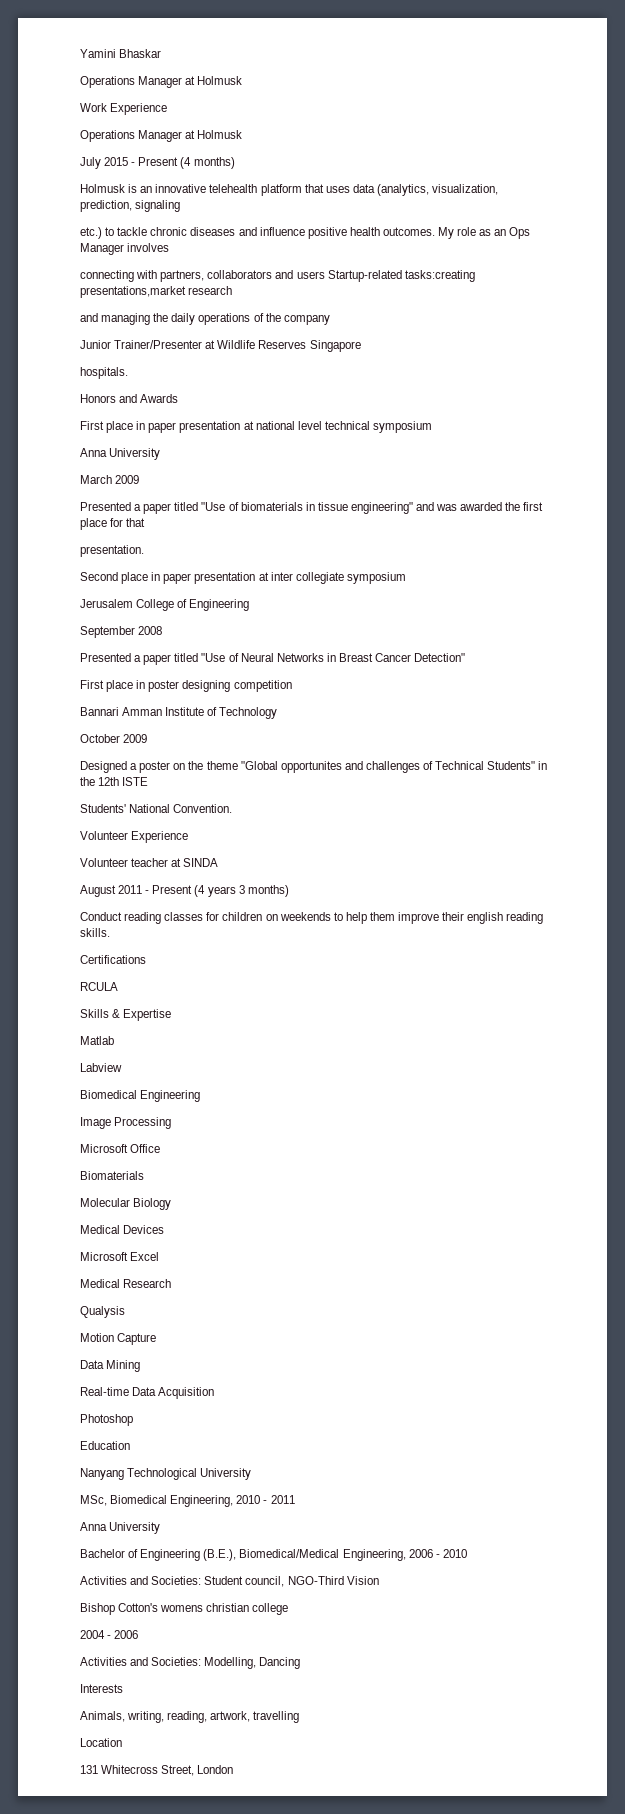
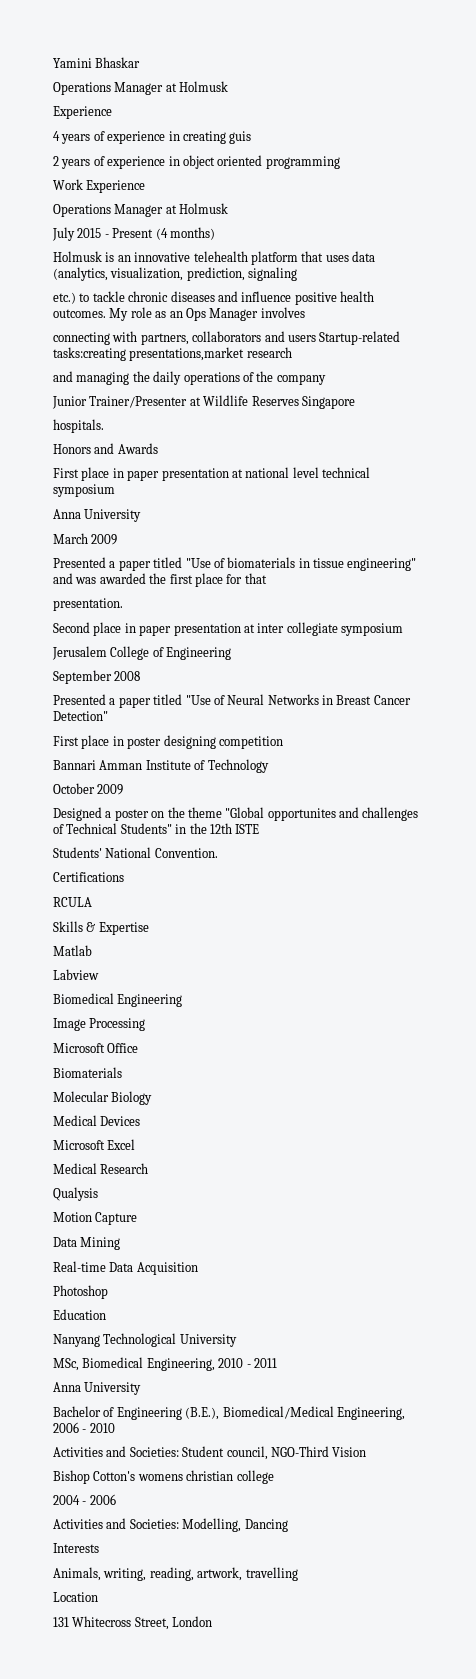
  Yamini Bhaskar
  Operations Manager at Holmusk
+ Experience
+ 4 years of experience in creating guis
+ 2 years of experience in object oriented programming
- Volunteer Experience
- Volunteer teacher at SINDA
- August 2011 - Present (4 years 3 months)
- Conduct reading classes for children on weekends to help them improve their english reading skills.

